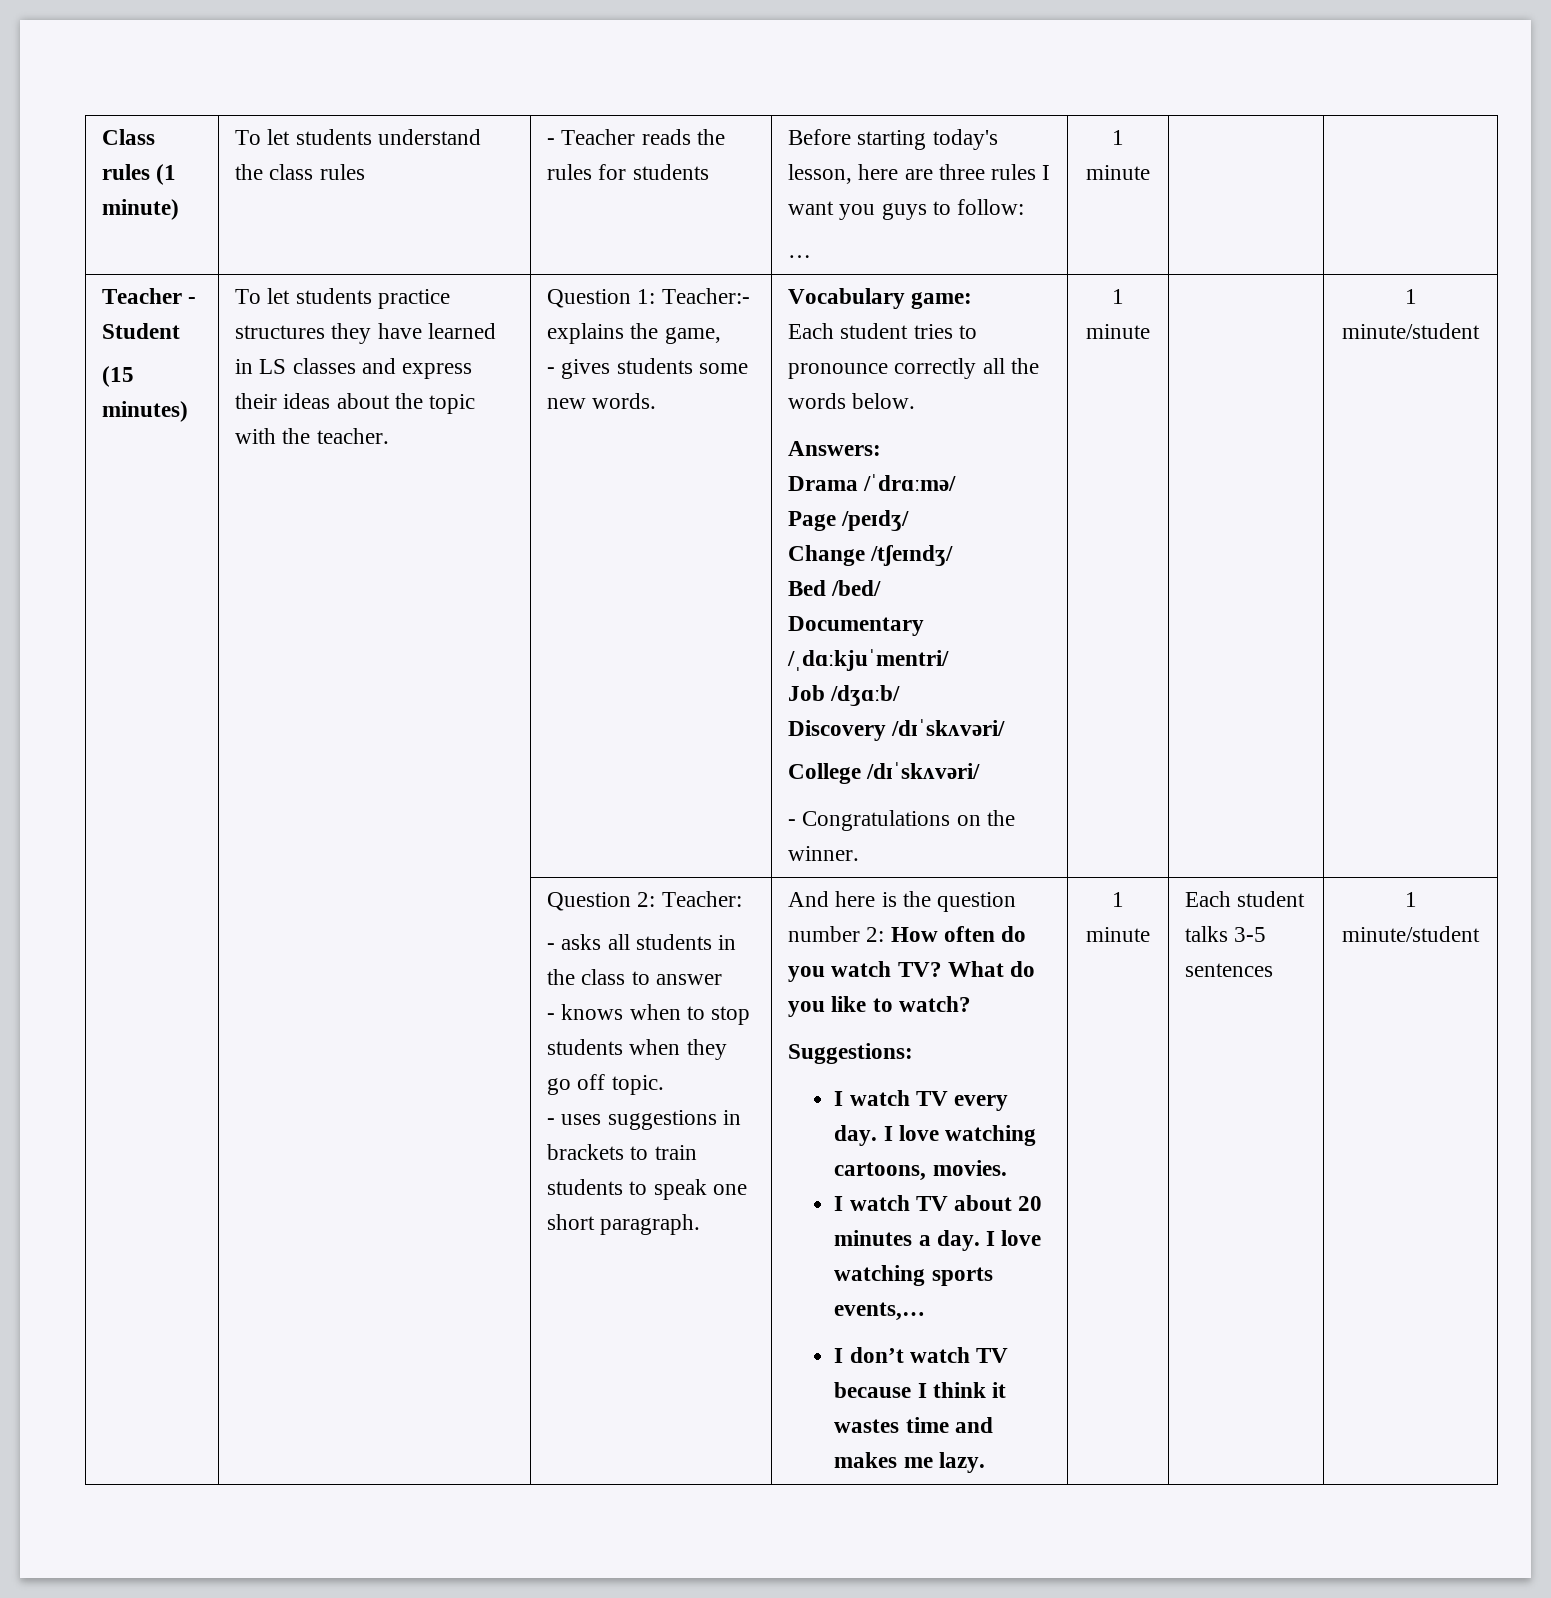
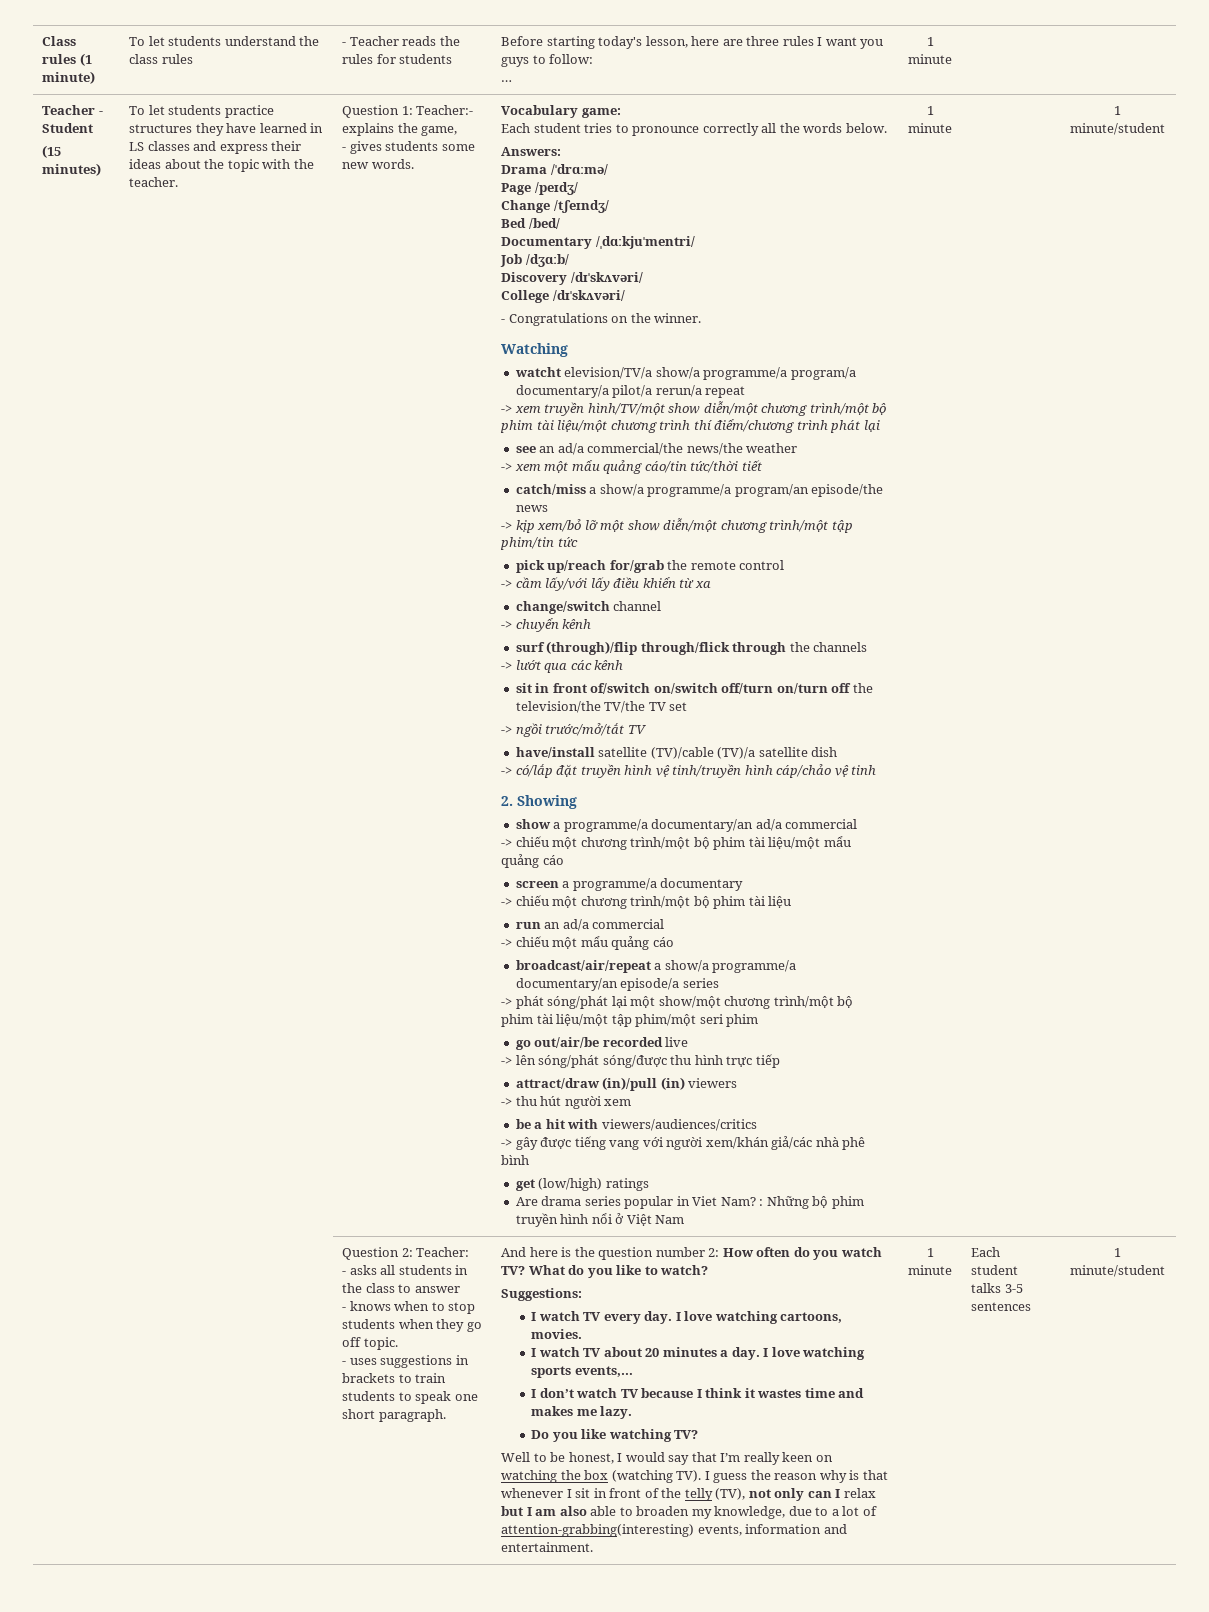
+ Watching
+ watcht elevision/TV/a show/a programme/a program/a documentary/a pilot/a rerun/a repeat
+ -> xem truyền hình/TV/một show diễn/một chương trình/một bộ phim tài liệu/một chương trình thí điểm/chương trình phát lại
+ see an ad/a commercial/the news/the weather
+ -> xem một mẩu quảng cáo/tin tức/thời tiết
+ catch/miss a show/a programme/a program/an episode/the news
+ -> kịp xem/bỏ lỡ một show diễn/một chương trình/một tập phim/tin tức
+ pick up/reach for/grab the remote control
+ -> cầm lấy/với lấy điều khiển từ xa
+ change/switch channel
+ -> chuyển kênh
+ surf (through)/flip through/flick through the channels
+ -> lướt qua các kênh
+ sit in front of/switch on/switch off/turn on/turn off the television/the TV/the TV set
+ -> ngồi trước/mở/tắt TV
+ have/install satellite (TV)/cable (TV)/a satellite dish
+ -> có/lắp đặt truyền hình vệ tinh/truyền hình cáp/chảo vệ tinh
+ 2. Showing
+ show a programme/a documentary/an ad/a commercial
+ -> chiếu một chương trình/một bộ phim tài liệu/một mẩu quảng cáo
+ screen a programme/a documentary
+ -> chiếu một chương trình/một bộ phim tài liệu
+ run an ad/a commercial
+ -> chiếu một mẩu quảng cáo
+ broadcast/air/repeat a show/a programme/a documentary/an episode/a series
+ -> phát sóng/phát lại một show/một chương trình/một bộ phim tài liệu/một tập phim/một seri phim
+ go out/air/be recorded live
+ -> lên sóng/phát sóng/được thu hình trực tiếp
+ attract/draw (in)/pull (in) viewers
+ -> thu hút người xem
+ be a hit with viewers/audiences/critics
+ -> gây được tiếng vang với người xem/khán giả/các nhà phê bình
+ get (low/high) ratings
+ Are drama series popular in Viet Nam? : Những bộ phim truyền hình nổi ở Việt Nam
+ Do you like watching TV?
+ Well to be honest, I would say that I’m really keen on watching the box (watching TV). I guess the reason why is that whenever I sit in front of the telly (TV), not only can I relax but I am also able to broaden my knowledge, due to a lot of attention-grabbing(interesting) events, information and entertainment.

